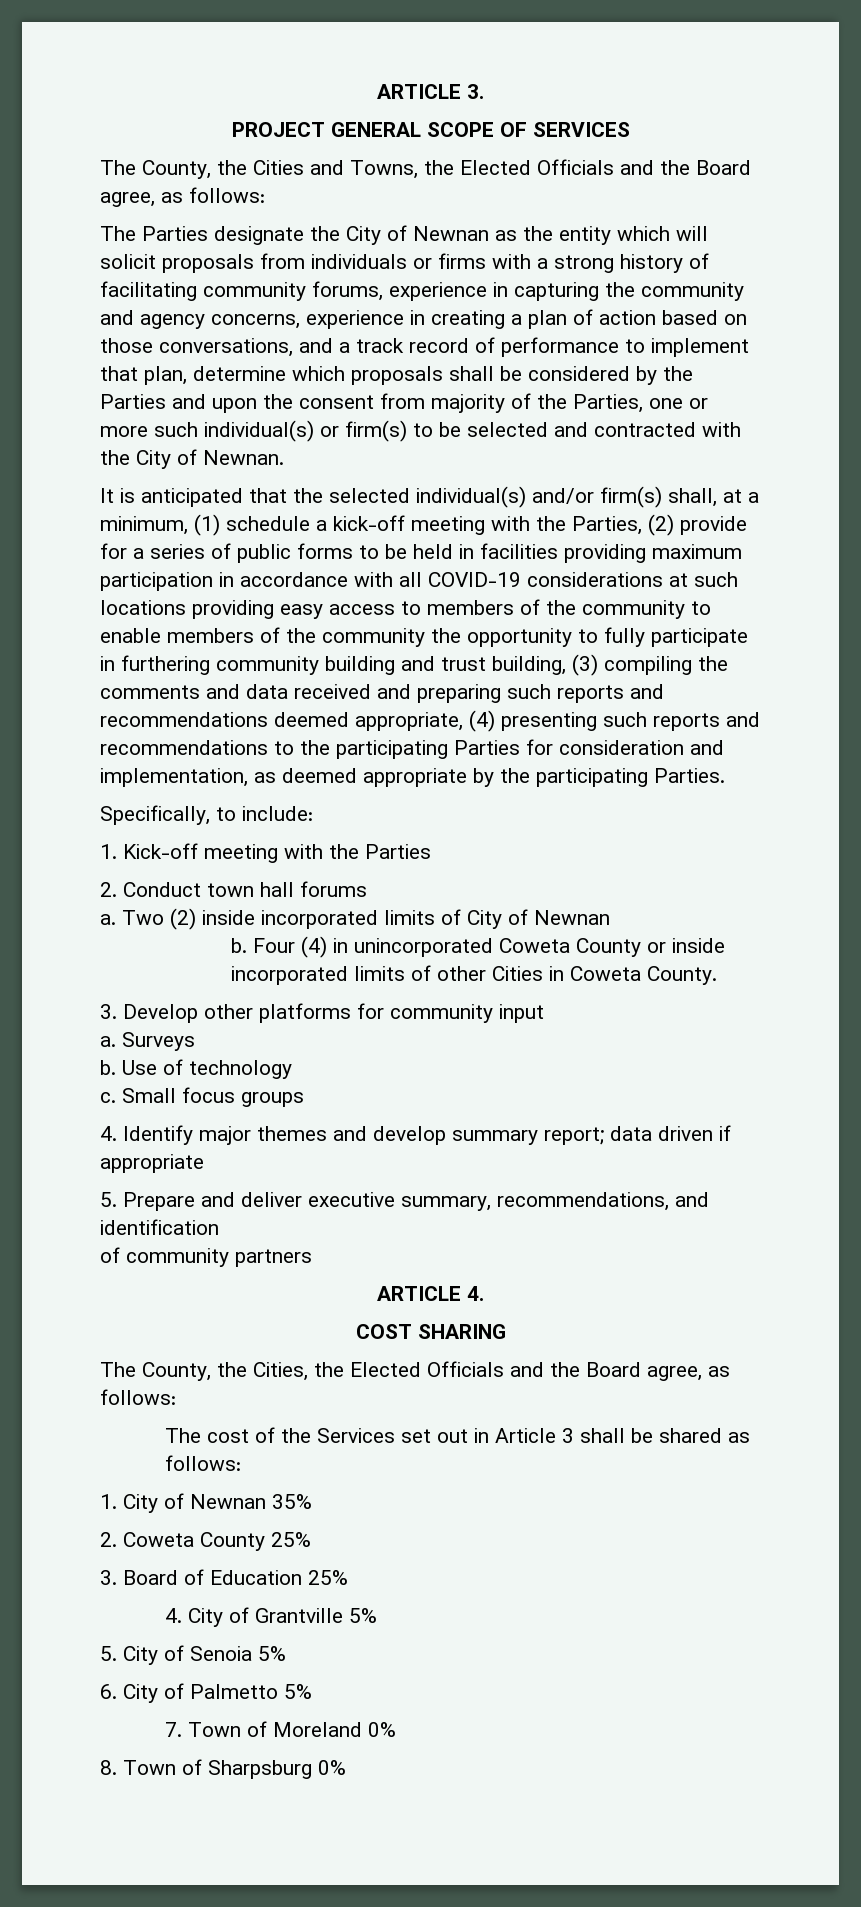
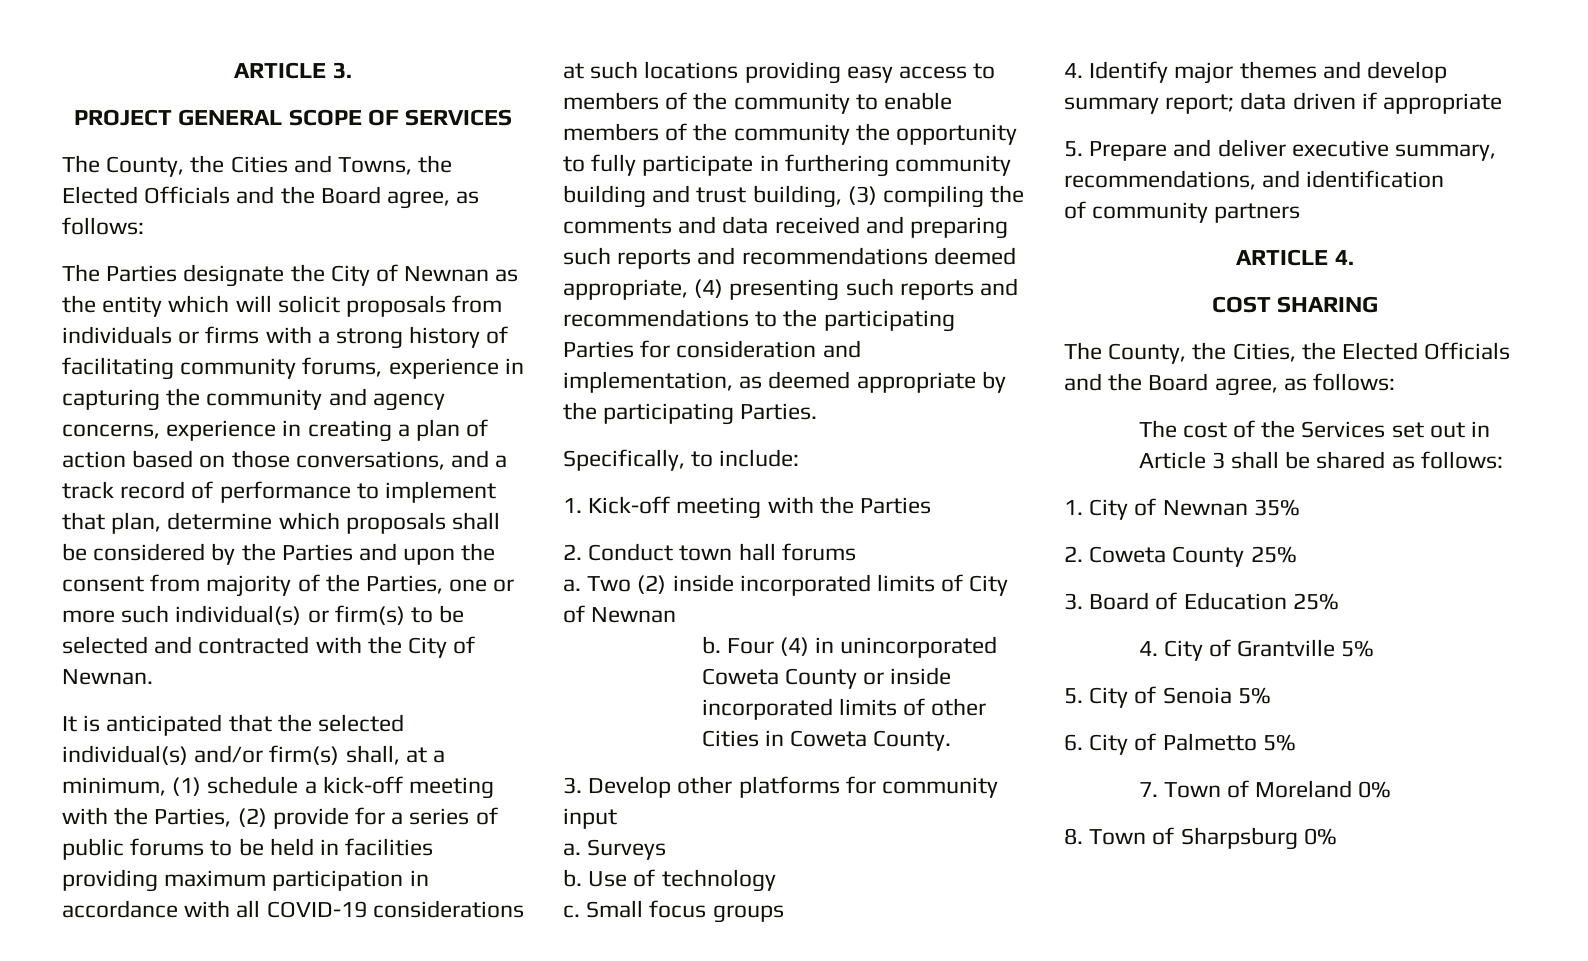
- It is anticipated that the selected individual(s) and/or firm(s) shall, at a minimum, (1) schedule a kick-off meeting with the Parties, (2) provide for a series of public forms to be held in facilities providing maximum participation in accordance with all COVID-19 considerations at such locations providing easy access to members of the community to enable members of the community the opportunity to fully participate in furthering community building and trust building, (3) compiling the comments and data received and preparing such reports and recommendations deemed appropriate, (4) presenting such reports and recommendations to the participating Parties for consideration and implementation, as deemed appropriate by the participating Parties.
+ It is anticipated that the selected individual(s) and/or firm(s) shall, at a minimum, (1) schedule a kick-off meeting with the Parties, (2) provide for a series of public forums to be held in facilities providing maximum participation in accordance with all COVID-19 considerations at such locations providing easy access to members of the community to enable members of the community the opportunity to fully participate in furthering community building and trust building, (3) compiling the comments and data received and preparing such reports and recommendations deemed appropriate, (4) presenting such reports and recommendations to the participating Parties for consideration and implementation, as deemed appropriate by the participating Parties.

